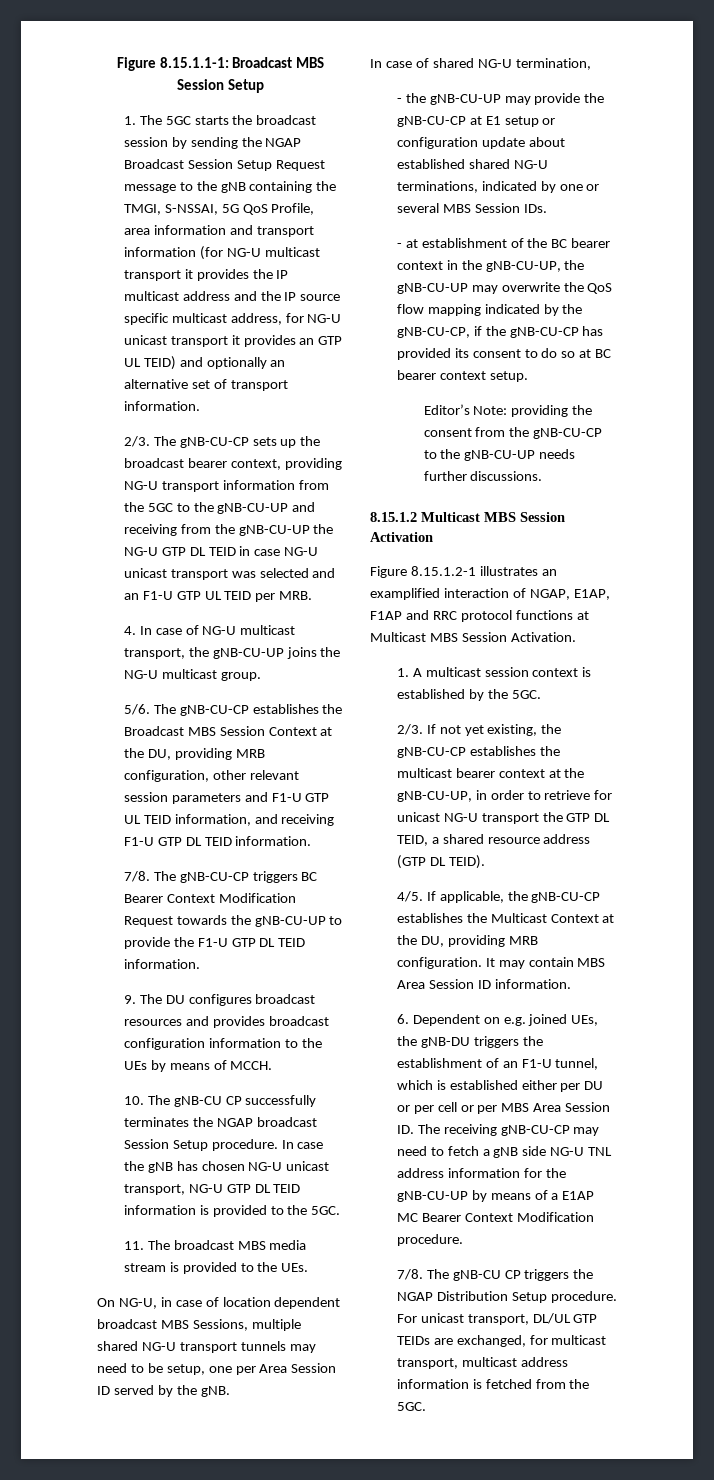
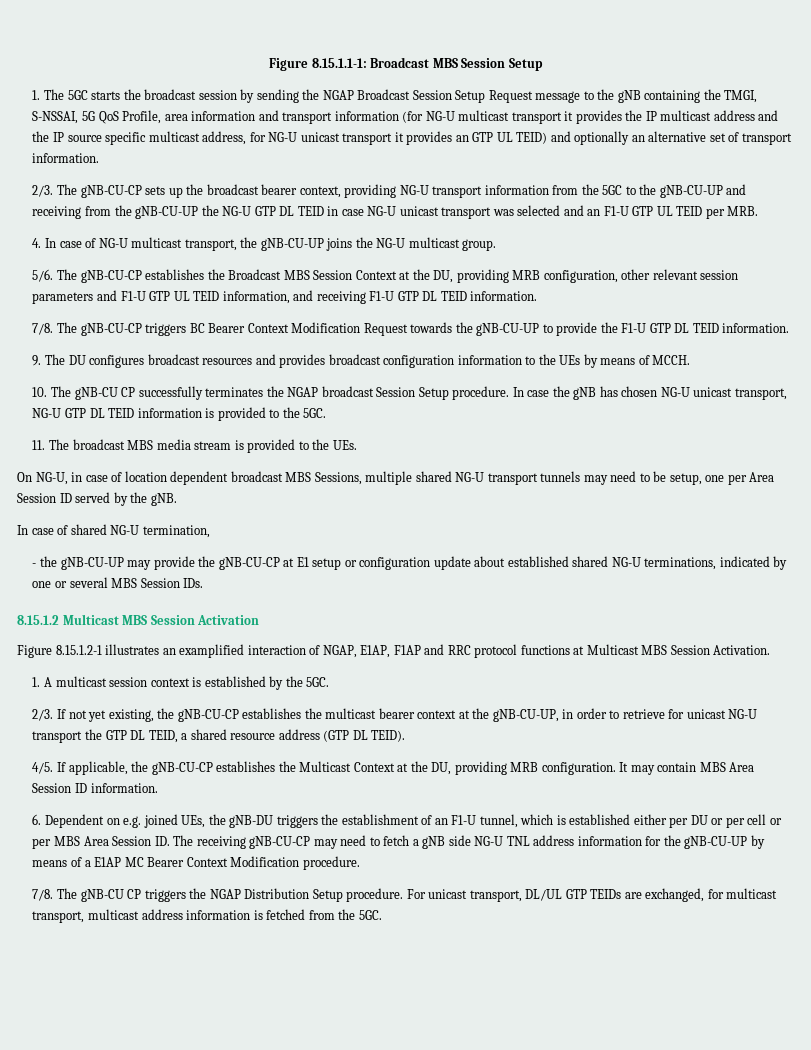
- - at establishment of the BC bearer context in the gNB-CU-UP, the gNB-CU-UP may overwrite the QoS flow mapping indicated by the gNB-CU-CP, if the gNB-CU-CP has provided its consent to do so at BC bearer context setup.
- Editor’s Note: providing the consent from the gNB-CU-CP to the gNB-CU-UP needs further discussions.

